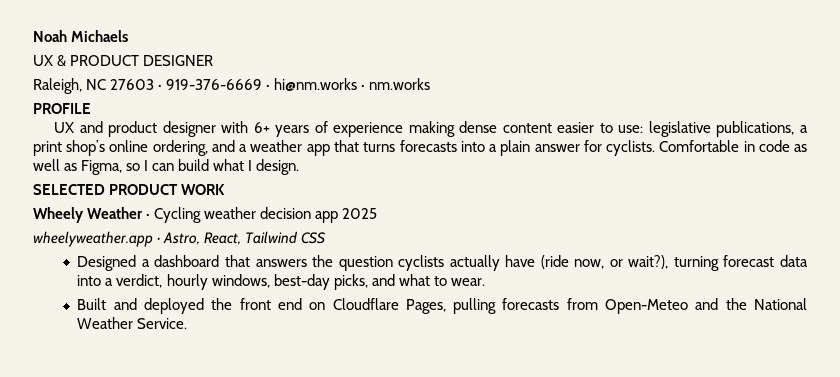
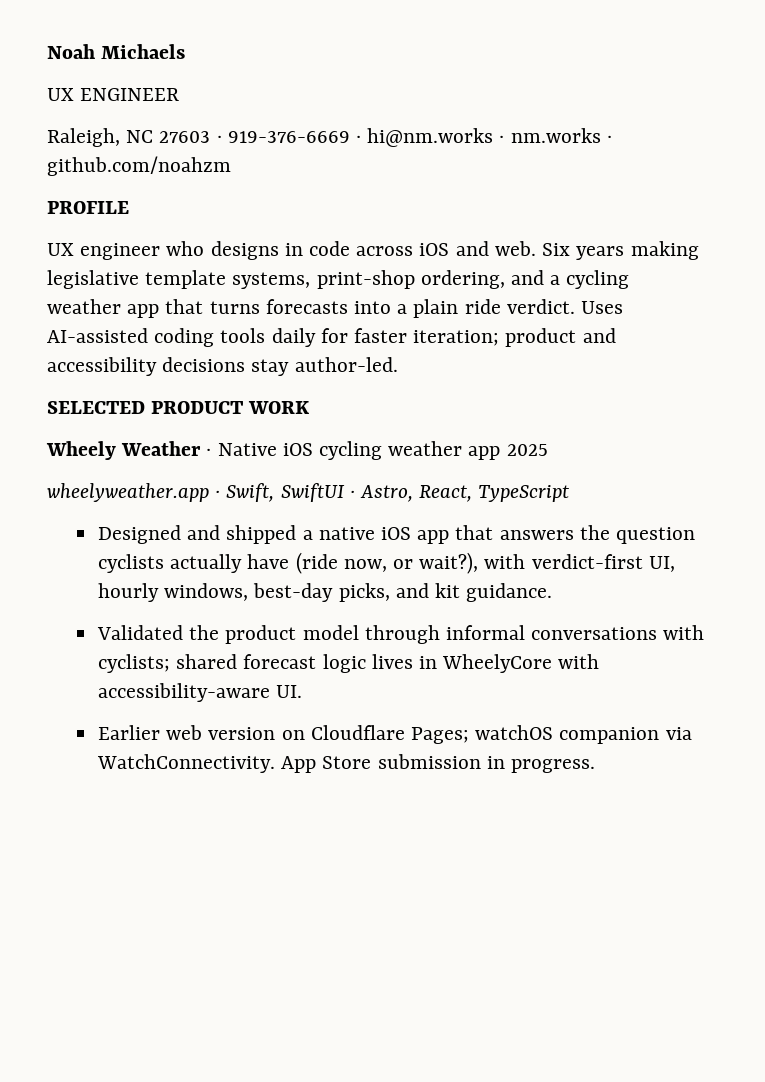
- UX & PRODUCT DESIGNER
+ UX ENGINEER
- Raleigh, NC 27603 · 919-376-6669 · hi@nm.works · nm.works
+ Raleigh, NC 27603 · 919-376-6669 · hi@nm.works · nm.works · github.com/noahzm
- UX and product designer with 6+ years of experience making dense content easier to use: legislative publications, a print shop’s online ordering, and a weather app that turns forecasts into a plain answer for cyclists. Comfortable in code as well as Figma, so I can build what I design.
+ UX engineer who designs in code across iOS and web. Six years making legislative template systems, print-shop ordering, and a cycling weather app that turns forecasts into a plain ride verdict. Uses AI-assisted coding tools daily for faster iteration; product and accessibility decisions stay author-led.
- Wheely Weather · Cycling weather decision app 2025
+ Wheely Weather · Native iOS cycling weather app 2025
- wheelyweather.app · Astro, React, Tailwind CSS
- Designed a dashboard that answers the question cyclists actually have (ride now, or wait?), turning forecast data into a verdict, hourly windows, best-day picks, and what to wear.
- Built and deployed the front end on Cloudflare Pages, pulling forecasts from Open-Meteo and the National Weather Service.
+ wheelyweather.app · Swift, SwiftUI · Astro, React, TypeScript
+ Designed and shipped a native iOS app that answers the question cyclists actually have (ride now, or wait?), with verdict-first UI, hourly windows, best-day picks, and kit guidance.
+ Validated the product model through informal conversations with cyclists; shared forecast logic lives in WheelyCore with accessibility-aware UI.
+ Earlier web version on Cloudflare Pages; watchOS companion via WatchConnectivity. App Store submission in progress.

